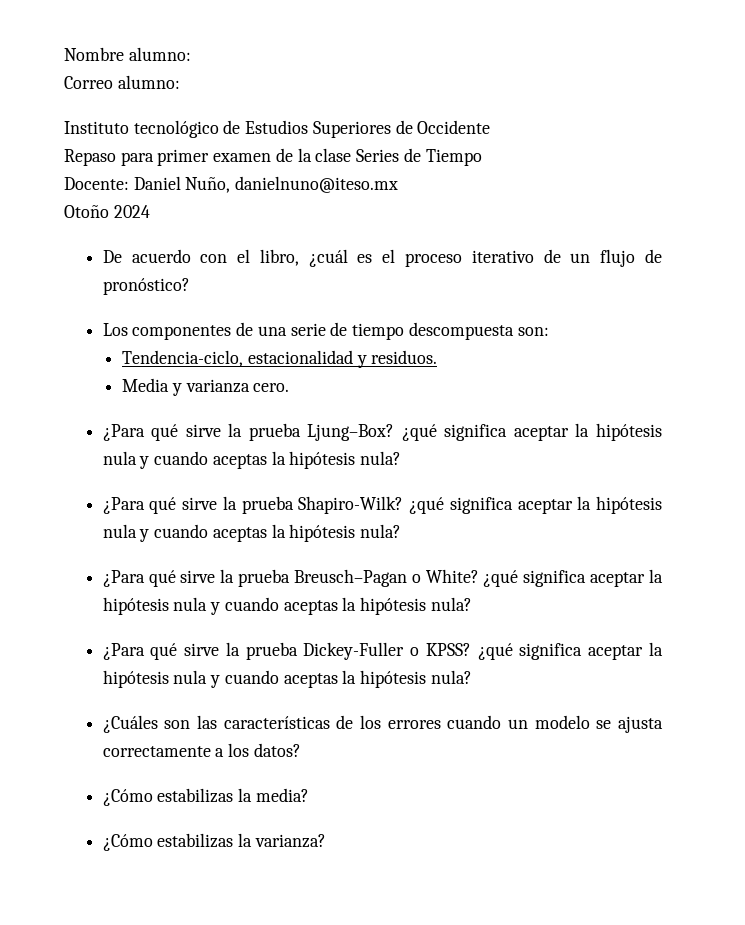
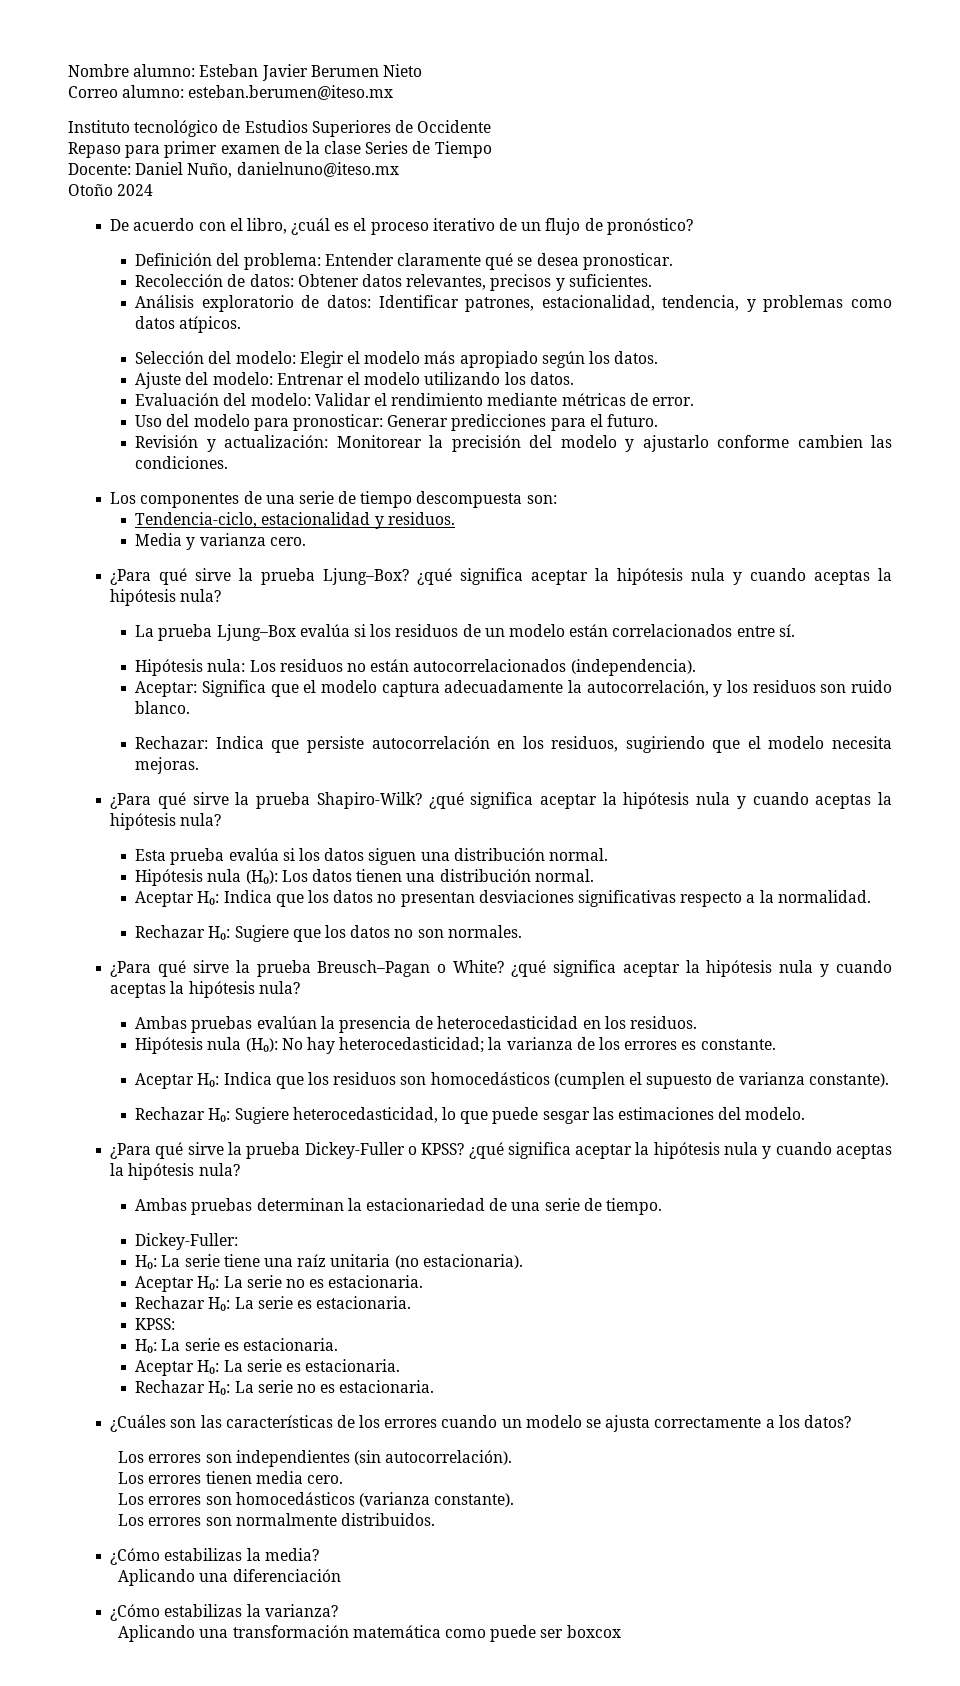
- Nombre alumno:
+ Nombre alumno: Esteban Javier Berumen Nieto
- Correo alumno:
+ Correo alumno: esteban.berumen@iteso.mx
+ Definición del problema: Entender claramente qué se desea pronosticar.
+ Recolección de datos: Obtener datos relevantes, precisos y suficientes.
+ Análisis exploratorio de datos: Identificar patrones, estacionalidad, tendencia, y problemas como datos atípicos.
+ Selección del modelo: Elegir el modelo más apropiado según los datos.
+ Ajuste del modelo: Entrenar el modelo utilizando los datos.
+ Evaluación del modelo: Validar el rendimiento mediante métricas de error.
+ Uso del modelo para pronosticar: Generar predicciones para el futuro.
+ Revisión y actualización: Monitorear la precisión del modelo y ajustarlo conforme cambien las condiciones.
+ La prueba Ljung–Box evalúa si los residuos de un modelo están correlacionados entre sí.
+ Hipótesis nula: Los residuos no están autocorrelacionados (independencia).
+ Aceptar: Significa que el modelo captura adecuadamente la autocorrelación, y los residuos son ruido blanco.
+ Rechazar: Indica que persiste autocorrelación en los residuos, sugiriendo que el modelo necesita mejoras.
+ Esta prueba evalúa si los datos siguen una distribución normal.
+ Hipótesis nula (H₀): Los datos tienen una distribución normal.
+ Aceptar H₀: Indica que los datos no presentan desviaciones significativas respecto a la normalidad.
+ Rechazar H₀: Sugiere que los datos no son normales.
+ Ambas pruebas evalúan la presencia de heterocedasticidad en los residuos.
+ Hipótesis nula (H₀): No hay heterocedasticidad; la varianza de los errores es constante.
+ Aceptar H₀: Indica que los residuos son homocedásticos (cumplen el supuesto de varianza constante).
+ Rechazar H₀: Sugiere heterocedasticidad, lo que puede sesgar las estimaciones del modelo.
+ Ambas pruebas determinan la estacionariedad de una serie de tiempo.
+ Dickey-Fuller:
+ H₀: La serie tiene una raíz unitaria (no estacionaria).
+ Aceptar H₀: La serie no es estacionaria.
+ Rechazar H₀: La serie es estacionaria.
+ KPSS:
+ H₀: La serie es estacionaria.
+ Aceptar H₀: La serie es estacionaria.
+ Rechazar H₀: La serie no es estacionaria.
+ Los errores son independientes (sin autocorrelación).
+ Los errores tienen media cero.
+ Los errores son homocedásticos (varianza constante).
+ Los errores son normalmente distribuidos.
+ Aplicando una diferenciación
+ Aplicando una transformación matemática como puede ser boxcox

